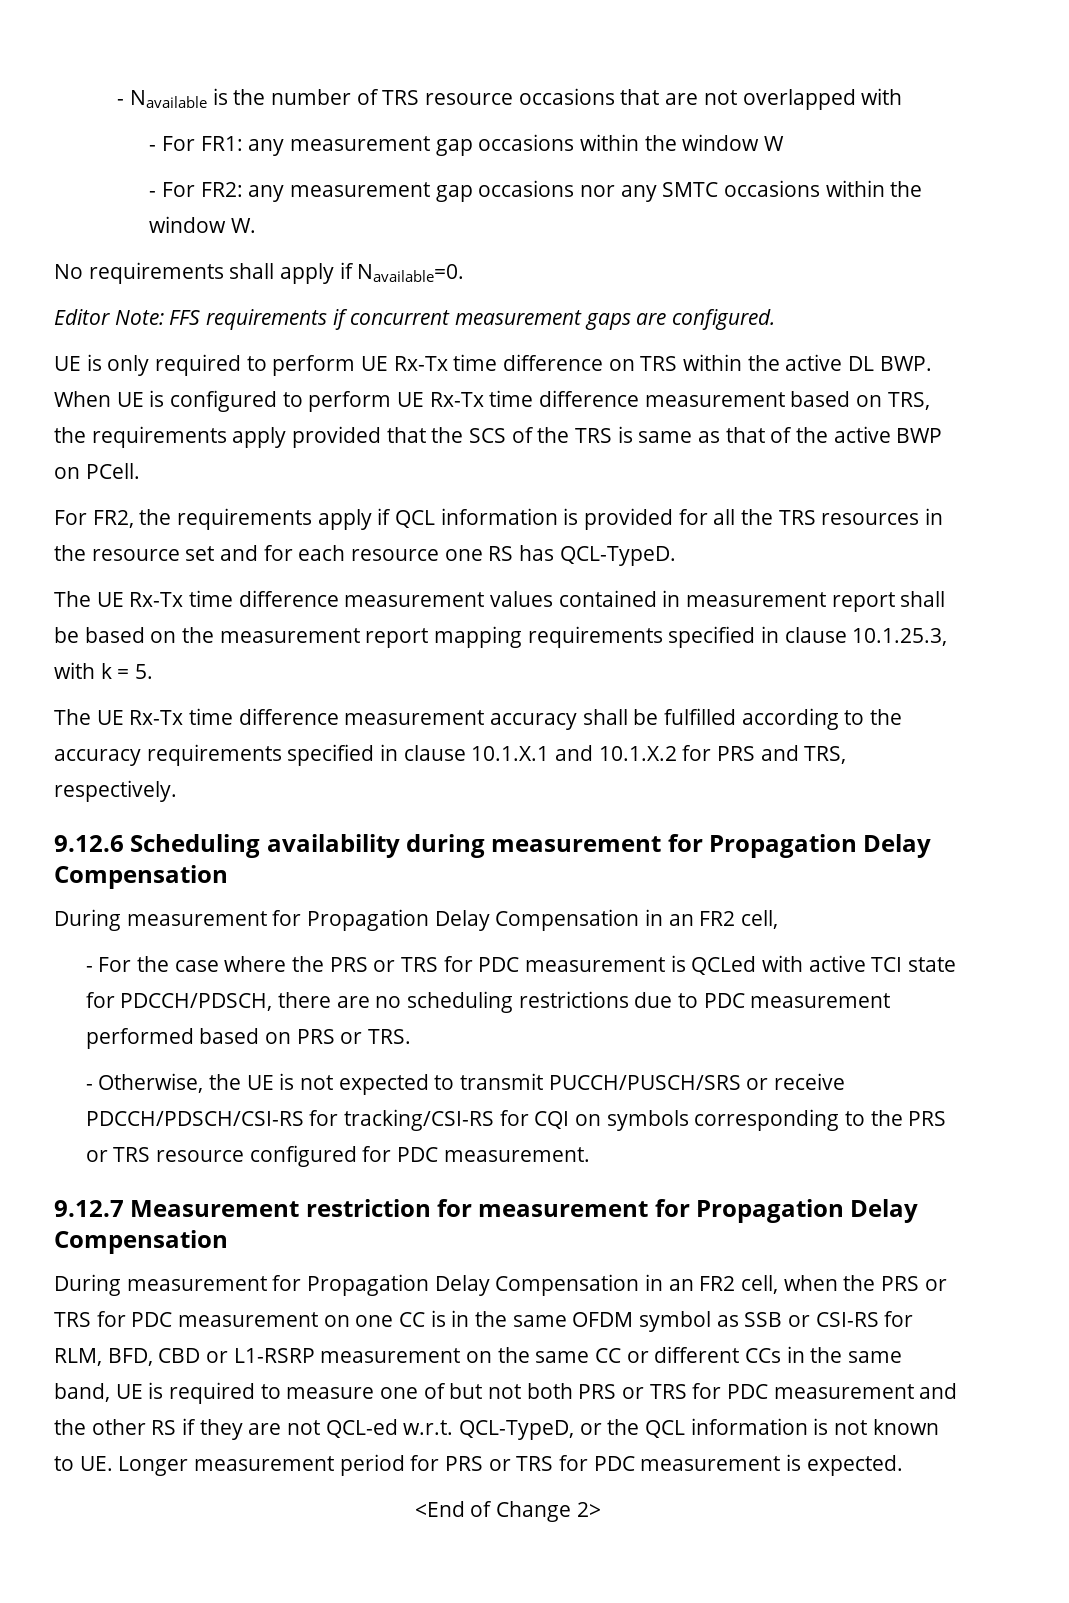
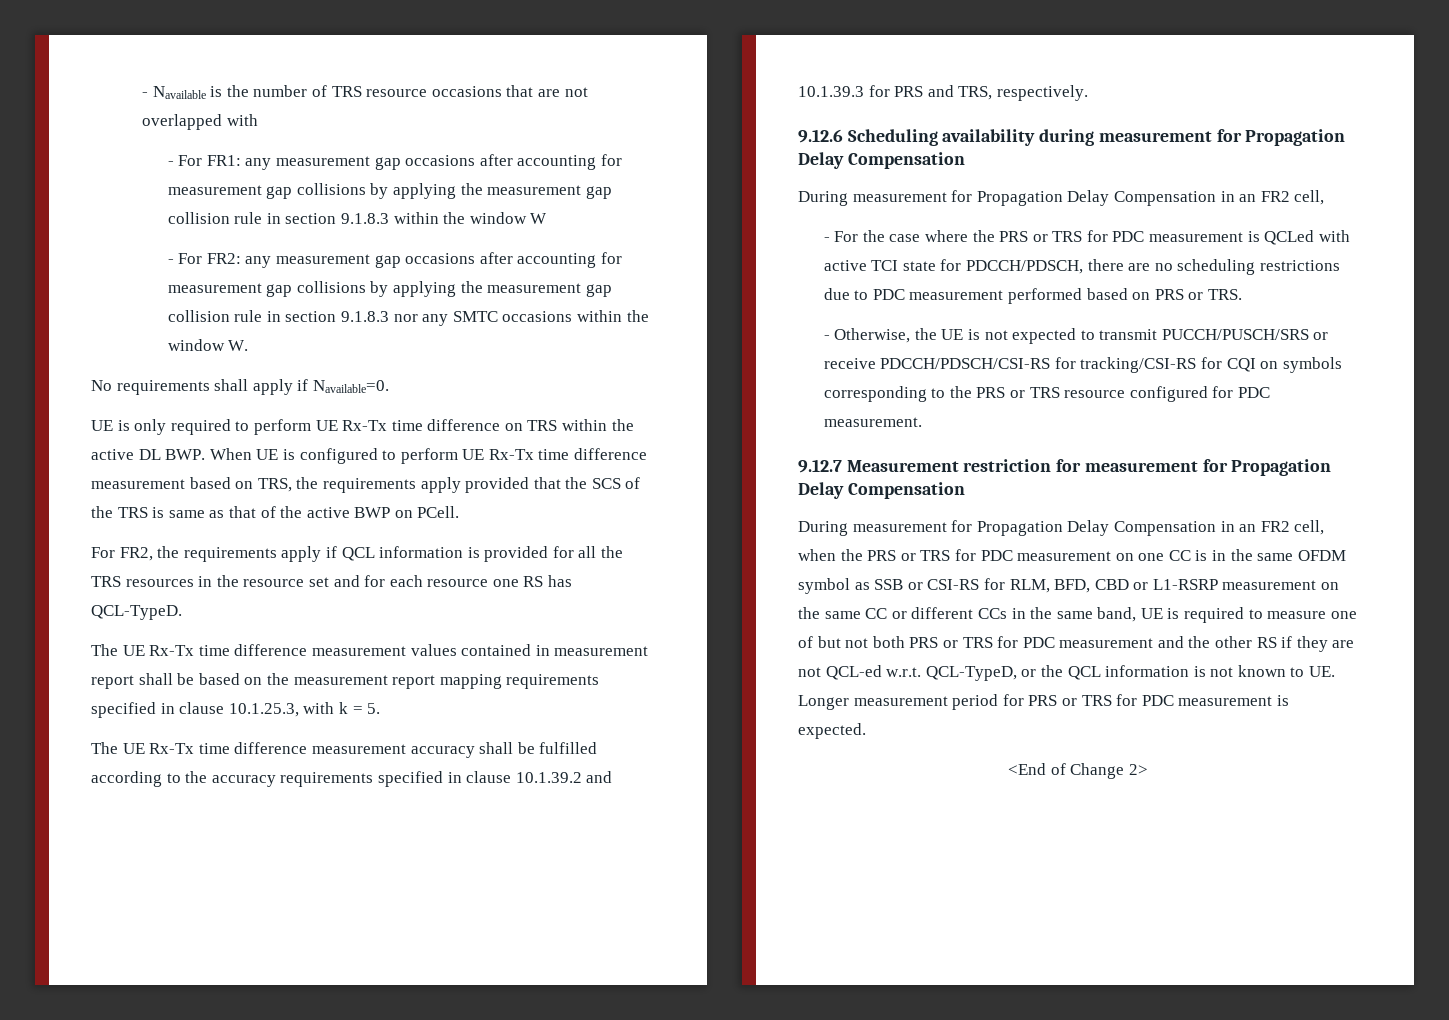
- - For FR1: any measurement gap occasions within the window W
+ - For FR1: any measurement gap occasions after accounting for measurement gap collisions by applying the measurement gap collision rule in section 9.1.8.3 within the window W
- - For FR2: any measurement gap occasions nor any SMTC occasions within the window W.
+ - For FR2: any measurement gap occasions after accounting for measurement gap collisions by applying the measurement gap collision rule in section 9.1.8.3 nor any SMTC occasions within the window W.
- Editor Note: FFS requirements if concurrent measurement gaps are configured.
- The UE Rx-Tx time difference measurement accuracy shall be fulfilled according to the accuracy requirements specified in clause 10.1.X.1 and 10.1.X.2 for PRS and TRS, respectively.
+ The UE Rx-Tx time difference measurement accuracy shall be fulfilled according to the accuracy requirements specified in clause 10.1.39.2 and 10.1.39.3 for PRS and TRS, respectively.

